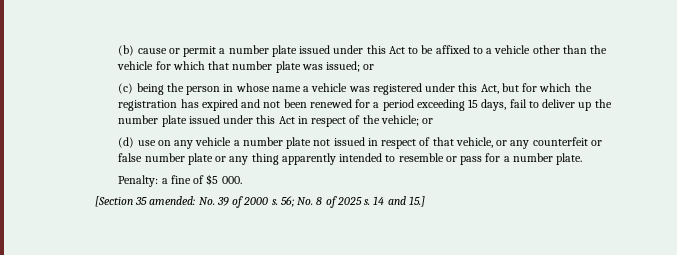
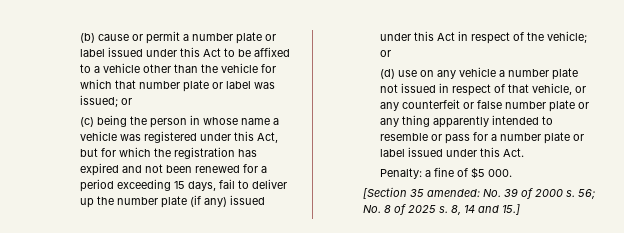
- (b) cause or permit a number plate issued under this Act to be affixed to a vehicle other than the vehicle for which that number plate was issued; or
+ (b) cause or permit a number plate or label issued under this Act to be affixed to a vehicle other than the vehicle for which that number plate or label was issued; or
- (c) being the person in whose name a vehicle was registered under this Act, but for which the registration has expired and not been renewed for a period exceeding 15 days, fail to deliver up the number plate issued under this Act in respect of the vehicle; or
+ (c) being the person in whose name a vehicle was registered under this Act, but for which the registration has expired and not been renewed for a period exceeding 15 days, fail to deliver up the number plate (if any) issued under this Act in respect of the vehicle; or
- (d) use on any vehicle a number plate not issued in respect of that vehicle, or any counterfeit or false number plate or any thing apparently intended to resemble or pass for a number plate.
+ (d) use on any vehicle a number plate not issued in respect of that vehicle, or any counterfeit or false number plate or any thing apparently intended to resemble or pass for a number plate or label issued under this Act.
- 14 and 15.]
+ 8, 14 and 15.]

